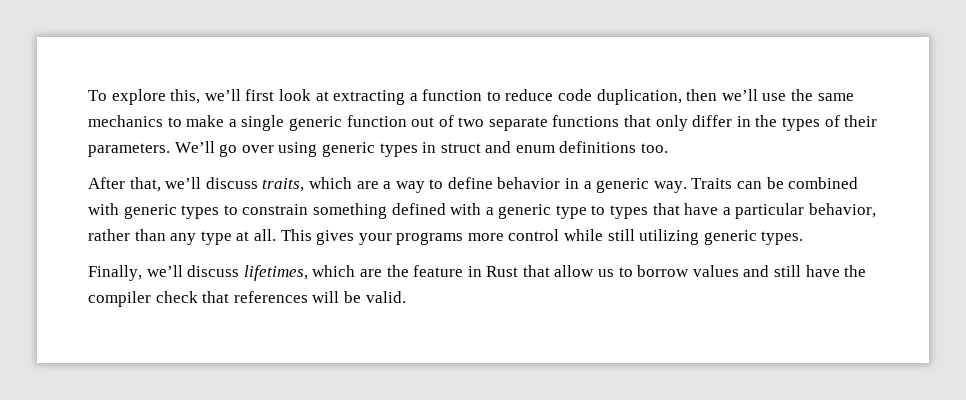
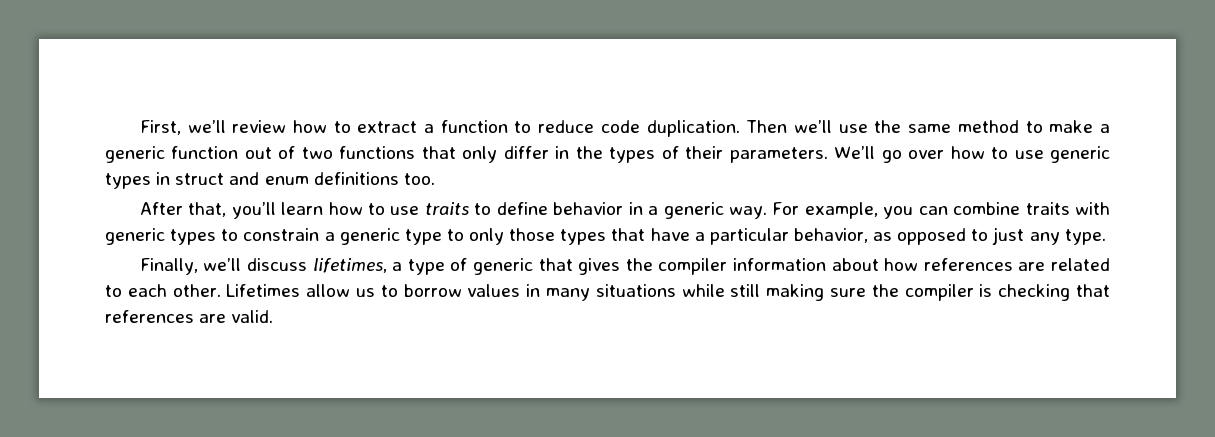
- To explore this, we’ll first look at extracting a function to reduce code duplication, then we’ll use the same mechanics to make a single generic function out of two separate functions that only differ in the types of their parameters.
+ First, we’ll review how to extract a function to reduce code duplication. Then we’ll use the same method to make a generic function out of two functions that only differ in the types of their parameters.
- We’ll go over using generic types in struct and enum definitions too.
+ We’ll go over how to use generic types in struct and enum definitions too.
- After that, we’ll discuss traits, which are a way to define behavior in a generic way.
+ After that, you’ll learn how to use traits to define behavior in a generic way.
- Traits can be combined with generic types to constrain something defined with a generic type to types that have a particular behavior, rather than any type at all. This gives your programs more control while still utilizing generic types.
- Finally, we’ll discuss lifetimes, which are the feature in Rust that allow us to borrow values and still have the compiler check that references will be valid.
+ For example, you can combine traits with generic types to constrain a generic type to only those types that have a particular behavior, as opposed to just any type.
+ Finally, we’ll discuss lifetimes, a type of generic that gives the compiler information about how references are related to each other. Lifetimes allow us to borrow values in many situations while still making sure the compiler is checking that references are valid.

